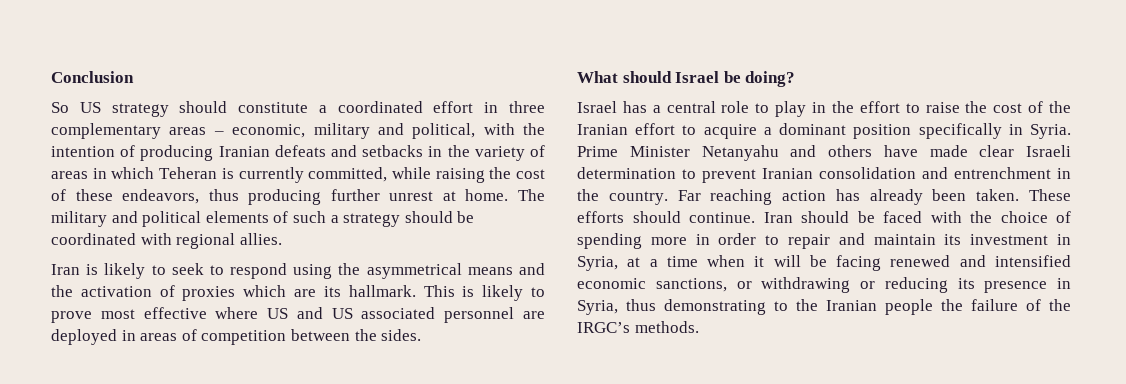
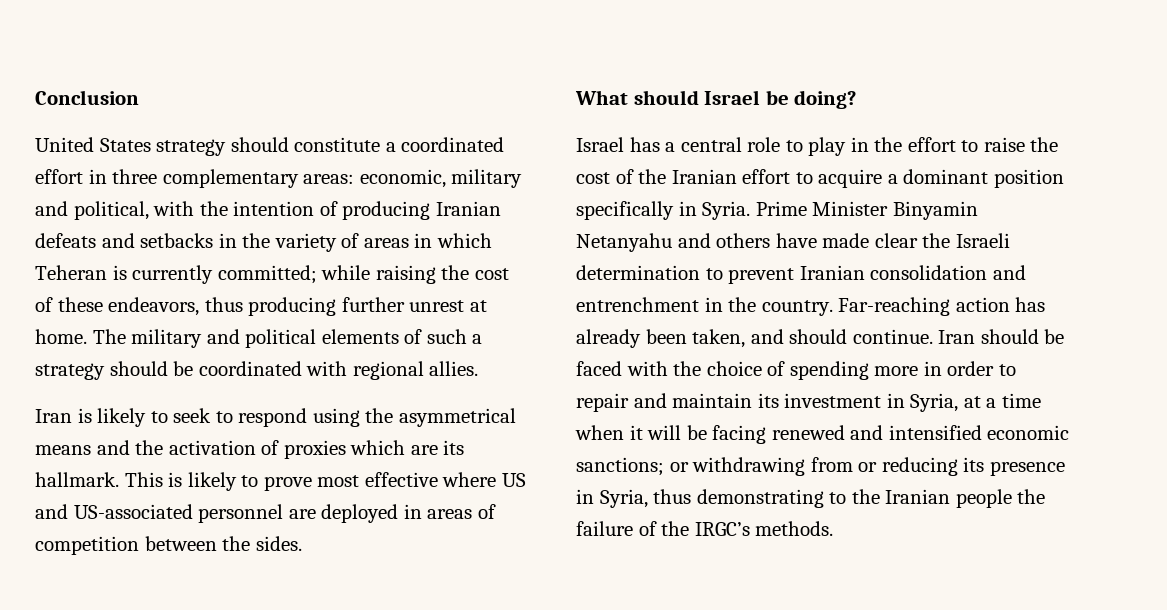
- So US strategy should constitute a coordinated effort in three complementary areas – economic, military and political, with the intention of producing Iranian defeats and setbacks in the variety of areas in which Teheran is currently committed, while raising the cost of these endeavors, thus producing further unrest at home.
+ United States strategy should constitute a coordinated effort in three complementary areas: economic, military and political, with the intention of producing Iranian defeats and setbacks in the variety of areas in which Teheran is currently committed; while raising the cost of these endeavors, thus producing further unrest at home.
- This is likely to prove most effective where US and US associated personnel are deployed in areas of competition between the sides.
+ This is likely to prove most effective where US and US-associated personnel are deployed in areas of competition between the sides.
- Prime Minister Netanyahu and others have made clear Israeli determination to prevent Iranian consolidation and entrenchment in the country.
+ Prime Minister Binyamin Netanyahu and others have made clear the Israeli determination to prevent Iranian consolidation and entrenchment in the country.
- Far reaching action has already been taken. These efforts should continue.
+ Far-reaching action has already been taken, and should continue.
- Iran should be faced with the choice of spending more in order to repair and maintain its investment in Syria, at a time when it will be facing renewed and intensified economic sanctions, or withdrawing or reducing its presence in Syria, thus demonstrating to the Iranian people the failure of the IRGC’s methods.
+ Iran should be faced with the choice of spending more in order to repair and maintain its investment in Syria, at a time when it will be facing renewed and intensified economic sanctions; or withdrawing from or reducing its presence in Syria, thus demonstrating to the Iranian people the failure of the IRGC’s methods.

